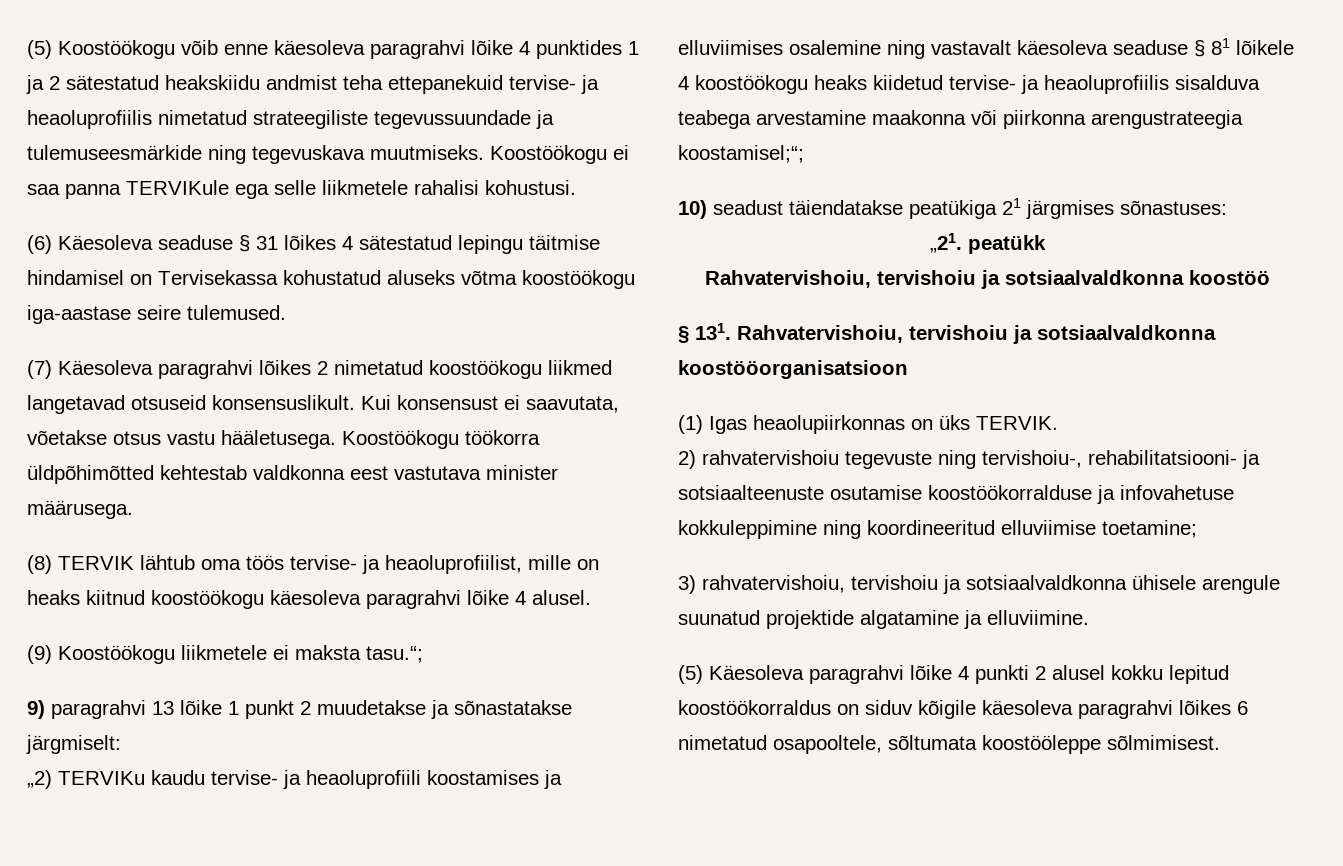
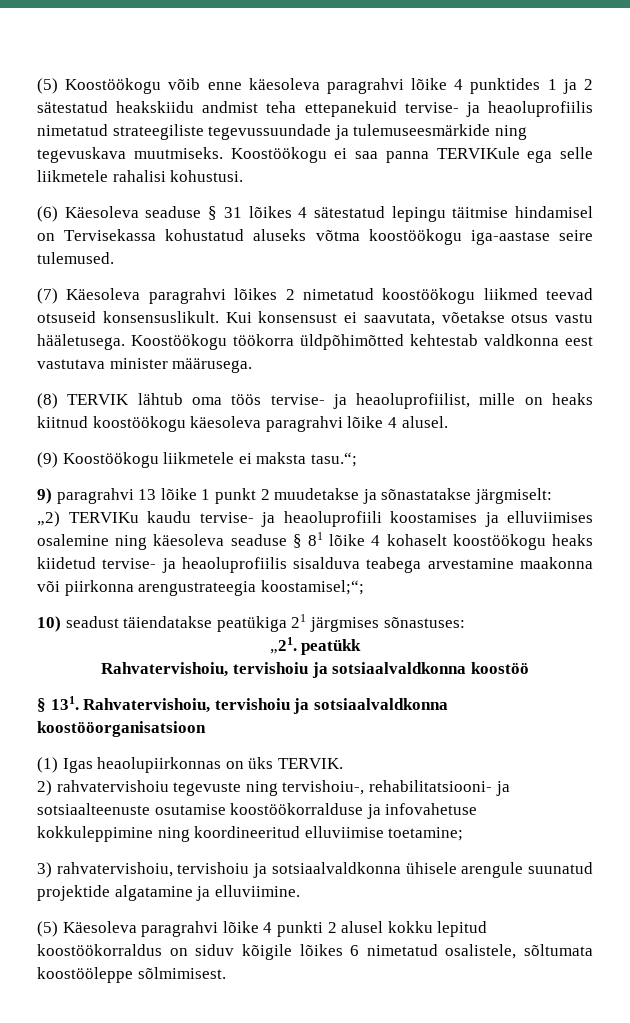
- (7) Käesoleva paragrahvi lõikes 2 nimetatud koostöökogu liikmed langetavad otsuseid konsensuslikult.
+ (7) Käesoleva paragrahvi lõikes 2 nimetatud koostöökogu liikmed teevad otsuseid konsensuslikult.
- „2) TERVIKu kaudu tervise- ja heaoluprofiili koostamises ja elluviimises osalemine ning vastavalt käesoleva seaduse § 81 lõikele 4 koostöökogu heaks kiidetud tervise- ja heaoluprofiilis sisalduva teabega arvestamine maakonna või piirkonna arengustrateegia koostamisel;“;
+ „2) TERVIKu kaudu tervise- ja heaoluprofiili koostamises ja elluviimises osalemine ning käesoleva seaduse § 81 lõike 4 kohaselt koostöökogu heaks kiidetud tervise- ja heaoluprofiilis sisalduva teabega arvestamine maakonna või piirkonna arengustrateegia koostamisel;“;
- (5) Käesoleva paragrahvi lõike 4 punkti 2 alusel kokku lepitud koostöökorraldus on siduv kõigile käesoleva paragrahvi lõikes 6 nimetatud osapooltele, sõltumata koostööleppe sõlmimisest.
+ (5) Käesoleva paragrahvi lõike 4 punkti 2 alusel kokku lepitud koostöökorraldus on siduv kõigile lõikes 6 nimetatud osalistele, sõltumata koostööleppe sõlmimisest.

